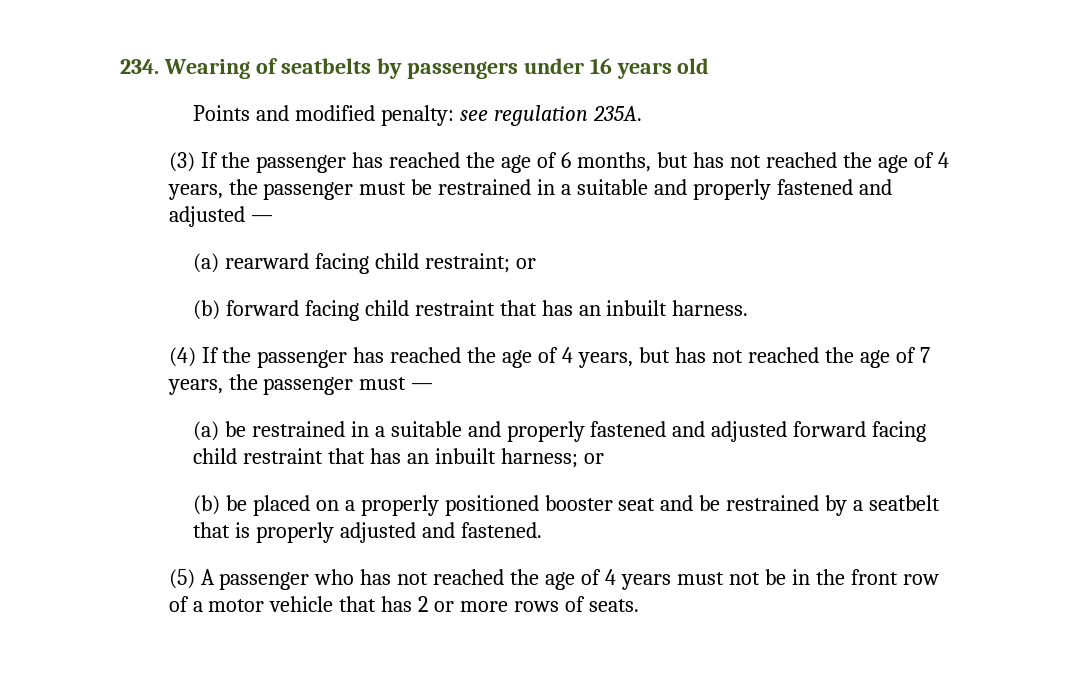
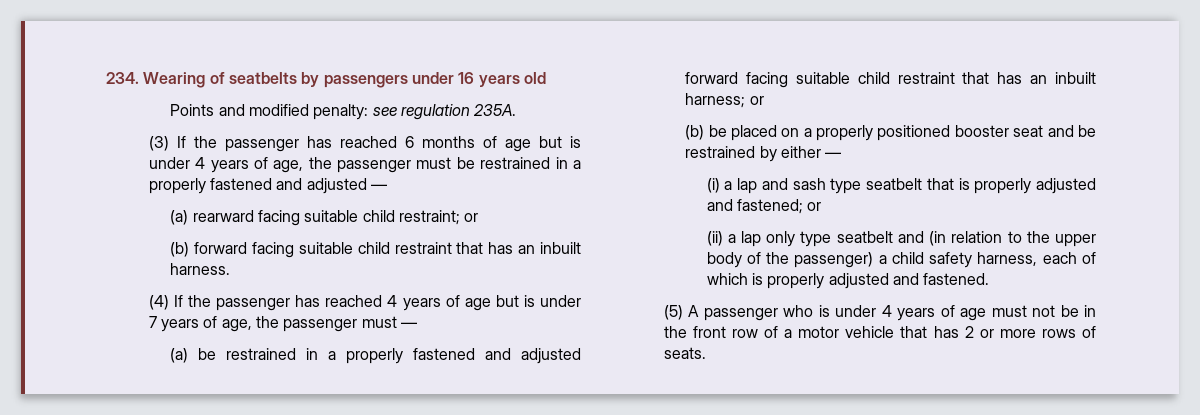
- (3) If the passenger has reached the age of 6 months, but has not reached the age of 4 years, the passenger must be restrained in a suitable and properly fastened and adjusted —
+ (3) If the passenger has reached 6 months of age but is under 4 years of age, the passenger must be restrained in a properly fastened and adjusted —
- (a) rearward facing child restraint; or
+ (a) rearward facing suitable child restraint; or
- (b) forward facing child restraint that has an inbuilt harness.
+ (b) forward facing suitable child restraint that has an inbuilt harness.
- (4) If the passenger has reached the age of 4 years, but has not reached the age of 7 years, the passenger must —
+ (4) If the passenger has reached 4 years of age but is under 7 years of age, the passenger must —
- (a) be restrained in a suitable and properly fastened and adjusted forward facing child restraint that has an inbuilt harness; or
+ (a) be restrained in a properly fastened and adjusted forward facing suitable child restraint that has an inbuilt harness; or
- (b) be placed on a properly positioned booster seat and be restrained by a seatbelt that is properly adjusted and fastened.
+ (b) be placed on a properly positioned booster seat and be restrained by either —
+ (i) a lap and sash type seatbelt that is properly adjusted and fastened; or
+ (ii) a lap only type seatbelt and (in relation to the upper body of the passenger) a child safety harness, each of which is properly adjusted and fastened.
- (5) A passenger who has not reached the age of 4 years must not be in the front row of a motor vehicle that has 2 or more rows of seats.
+ (5) A passenger who is under 4 years of age must not be in the front row of a motor vehicle that has 2 or more rows of seats.

